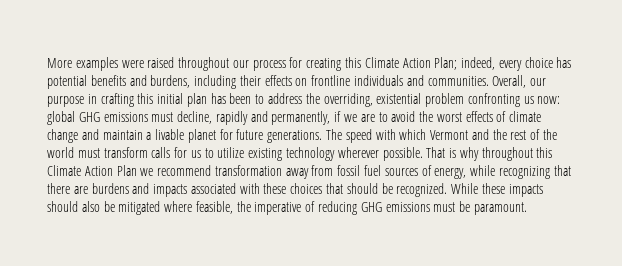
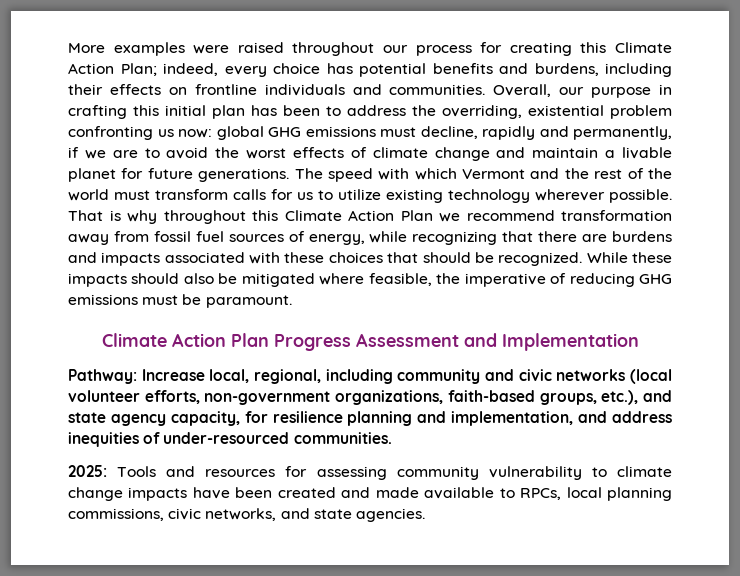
+ Climate Action Plan Progress Assessment and Implementation
+ Pathway: Increase local, regional, including community and civic networks (local volunteer efforts, non-government organizations, faith-based groups, etc.), and state agency capacity, for resilience planning and implementation, and address inequities of under-resourced communities.
+ 2025: Tools and resources for assessing community vulnerability to climate change impacts have been created and made available to RPCs, local planning commissions, civic networks, and state agencies.

